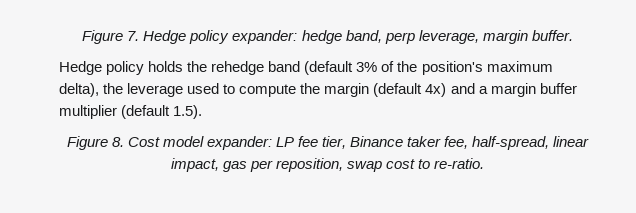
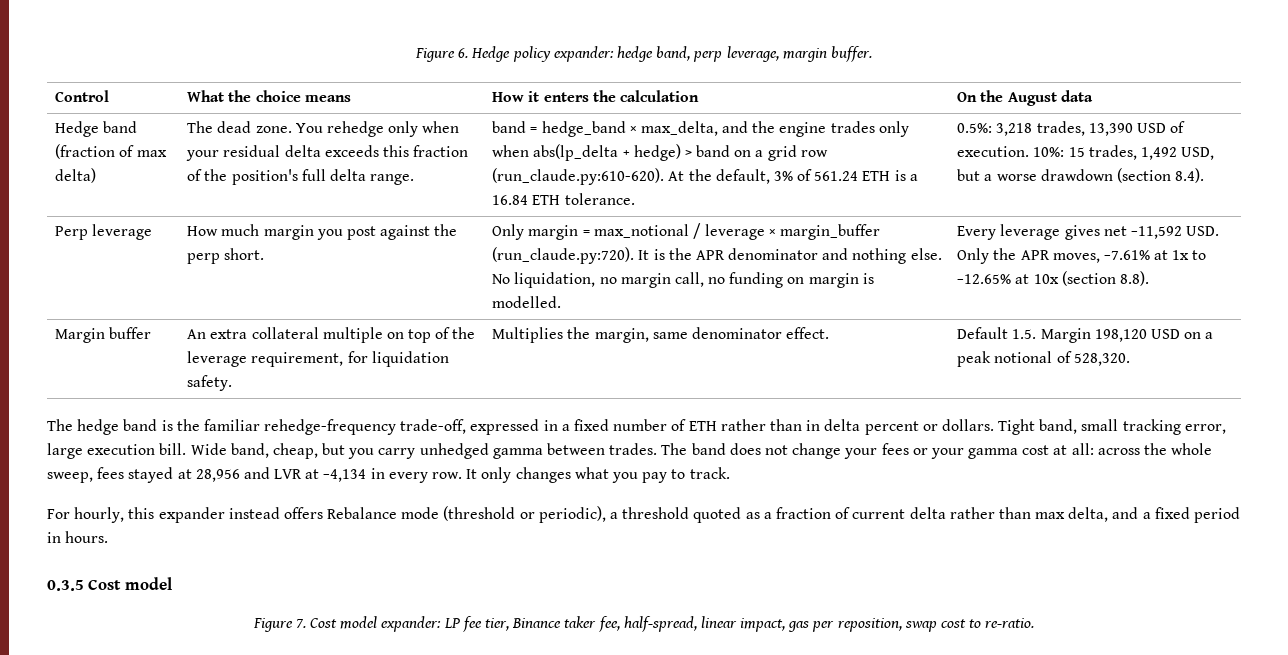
- Figure 7. Hedge policy expander: hedge band, perp leverage, margin buffer.
+ Figure 6. Hedge policy expander: hedge band, perp leverage, margin buffer.
- Hedge policy holds the rehedge band (default 3% of the position's maximum delta), the leverage used to compute the margin (default 4x) and a margin buffer multiplier (default 1.5).
- Figure 8. Cost model expander: LP fee tier, Binance taker fee, half-spread, linear impact, gas per reposition, swap cost to re-ratio.
+ Control | What the choice means | How it enters the calculation | On the August data
+ Hedge band (fraction of max delta) | The dead zone. You rehedge only when your residual delta exceeds this fraction of the position's full delta range. | band = hedge_band × max_delta, and the engine trades only when abs(lp_delta + hedge) > band on a grid row (run_claude.py:610-620). At the default, 3% of 561.24 ETH is a 16.84 ETH tolerance. | 0.5%: 3,218 trades, 13,390 USD of execution. 10%: 15 trades, 1,492 USD, but a worse drawdown (section 8.4).
+ Perp leverage | How much margin you post against the perp short. | Only margin = max_notional / leverage × margin_buffer (run_claude.py:720). It is the APR denominator and nothing else. No liquidation, no margin call, no funding on margin is modelled. | Every leverage gives net −11,592 USD. Only the APR moves, −7.61% at 1x to −12.65% at 10x (section 8.8).
+ Margin buffer | An extra collateral multiple on top of the leverage requirement, for liquidation safety. | Multiplies the margin, same denominator effect. | Default 1.5. Margin 198,120 USD on a peak notional of 528,320.
+ The hedge band is the familiar rehedge-frequency trade-off, expressed in a fixed number of ETH rather than in delta percent or dollars. Tight band, small tracking error, large execution bill. Wide band, cheap, but you carry unhedged gamma between trades. The band does not change your fees or your gamma cost at all: across the whole sweep, fees stayed at 28,956 and LVR at −4,134 in every row. It only changes what you pay to track.
+ For hourly, this expander instead offers Rebalance mode (threshold or periodic), a threshold quoted as a fraction of current delta rather than max delta, and a fixed period in hours.
+ 0.3.5 Cost model
+ Figure 7. Cost model expander: LP fee tier, Binance taker fee, half-spread, linear impact, gas per reposition, swap cost to re-ratio.

